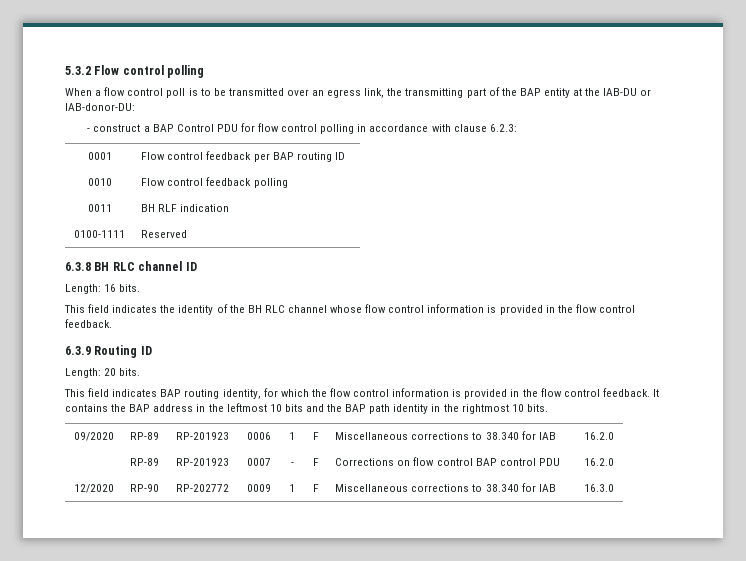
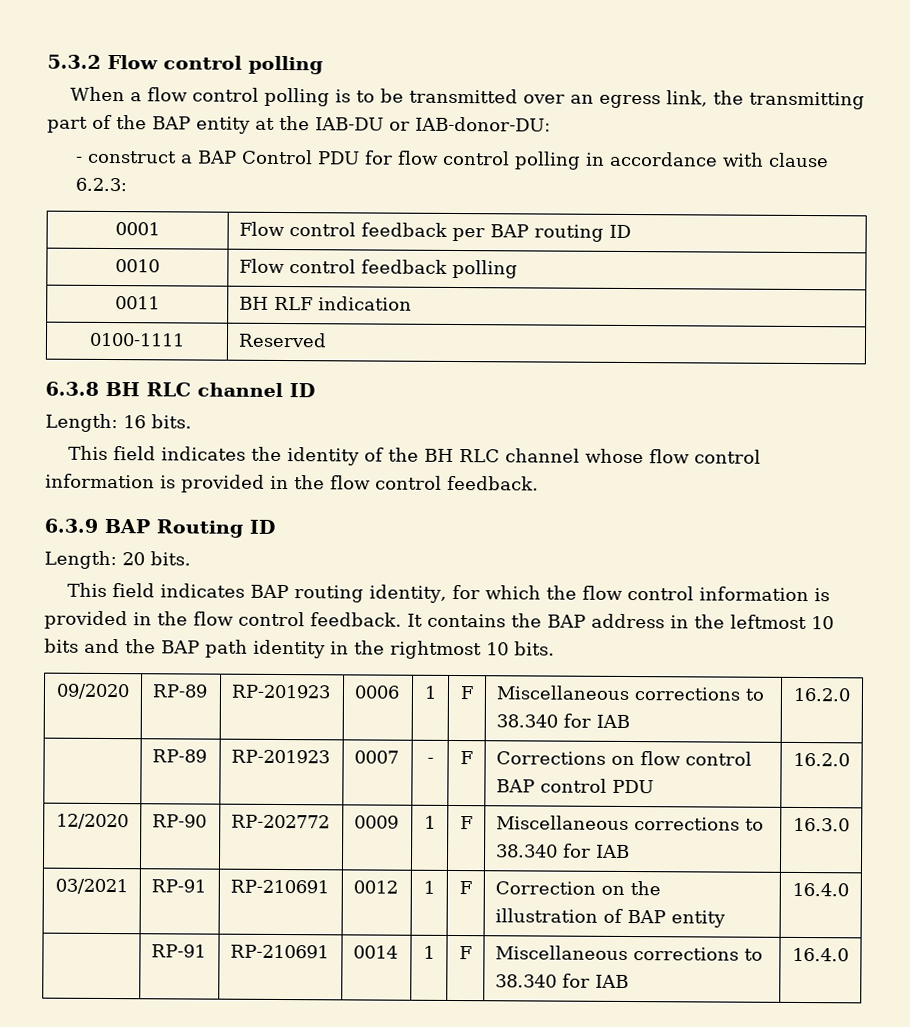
- When a flow control poll is to be transmitted over an egress link, the transmitting part of the BAP entity at the IAB-DU or IAB-donor-DU:
+ When a flow control polling is to be transmitted over an egress link, the transmitting part of the BAP entity at the IAB-DU or IAB-donor-DU:
- 6.3.9 Routing ID
+ 6.3.9 BAP Routing ID
+ 03/2021 | RP-91 | RP-210691 | 0012 | 1 | F | Correction on the illustration of BAP entity | 16.4.0
+ | RP-91 | RP-210691 | 0014 | 1 | F | Miscellaneous corrections to 38.340 for IAB | 16.4.0

